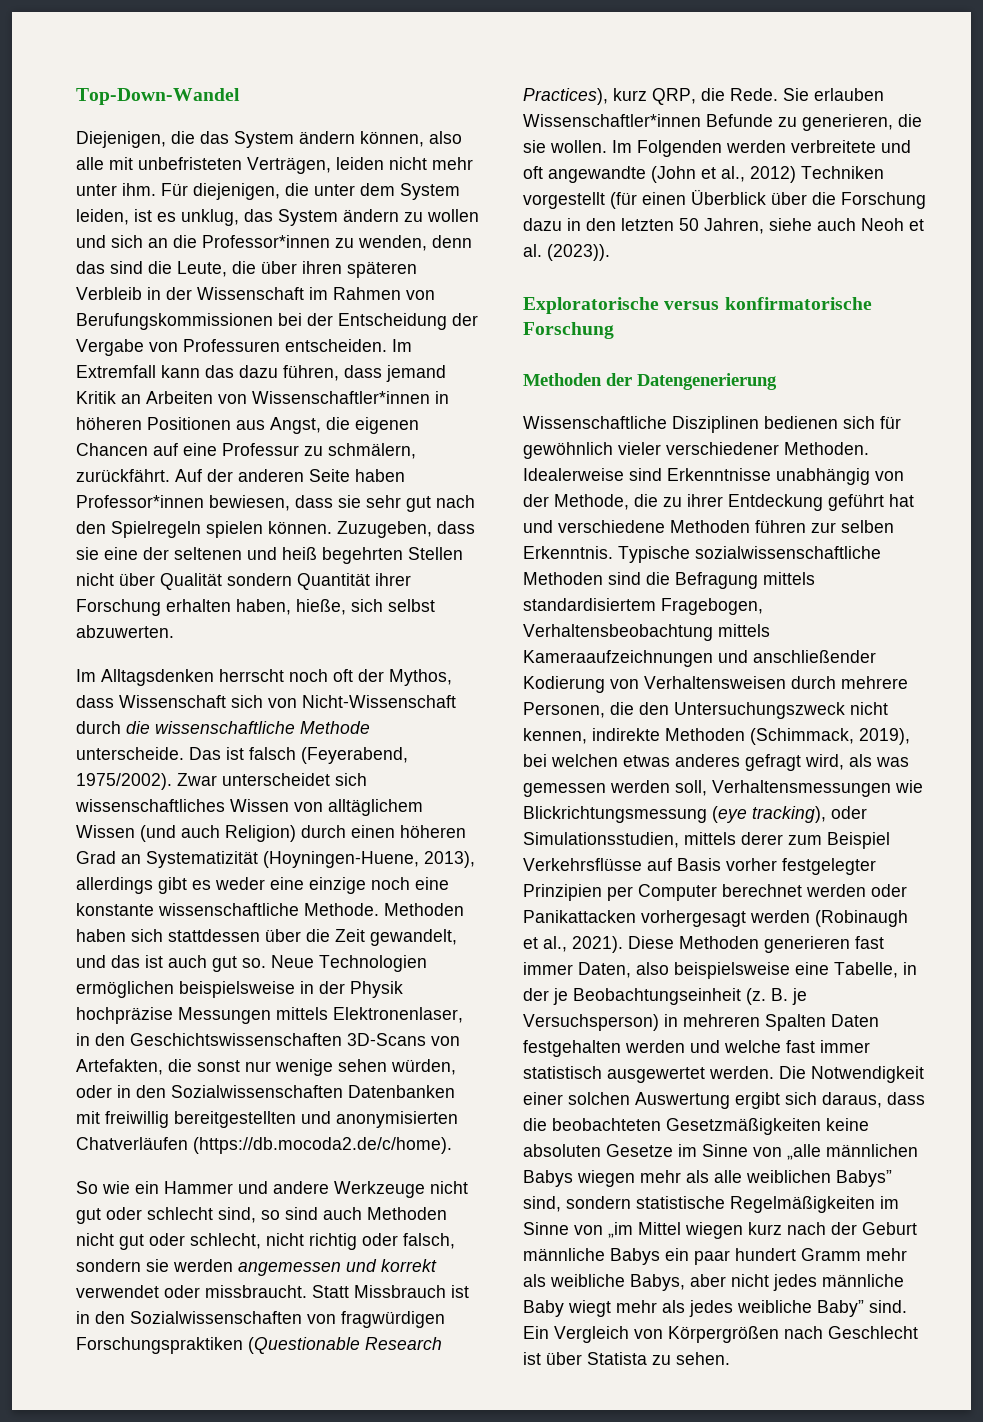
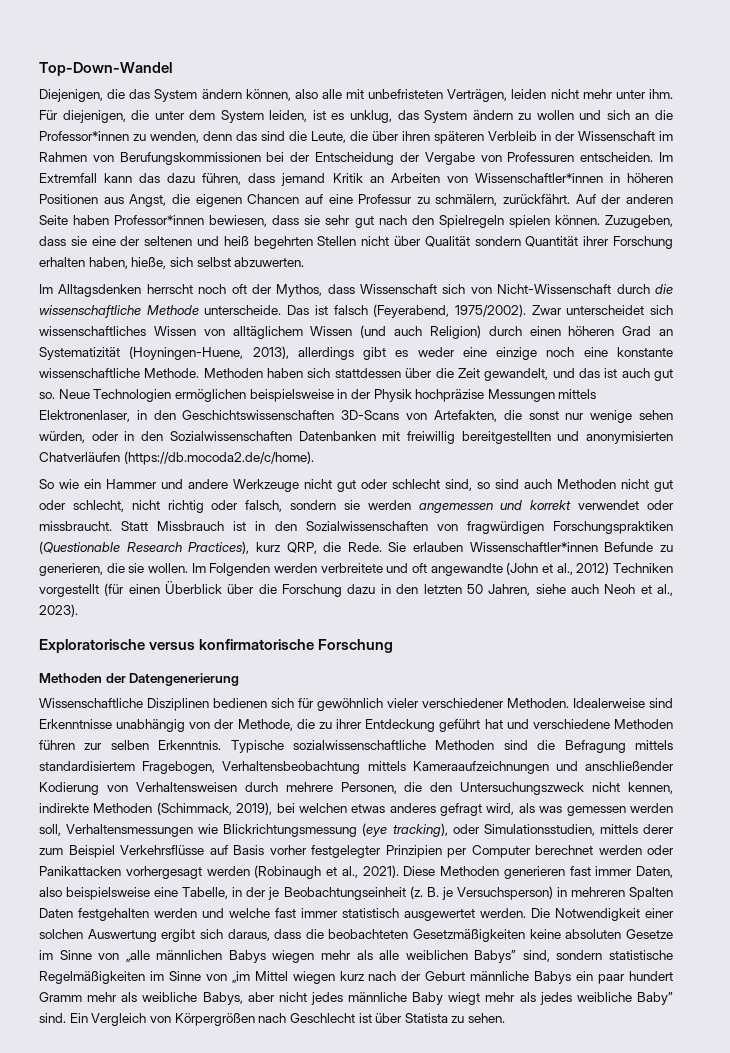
- Im Folgenden werden verbreitete und oft angewandte (John et al., 2012) Techniken vorgestellt (für einen Überblick über die Forschung dazu in den letzten 50 Jahren, siehe auch Neoh et al. (2023)).
+ Im Folgenden werden verbreitete und oft angewandte (John et al., 2012) Techniken vorgestellt (für einen Überblick über die Forschung dazu in den letzten 50 Jahren, siehe auch Neoh et al., 2023).

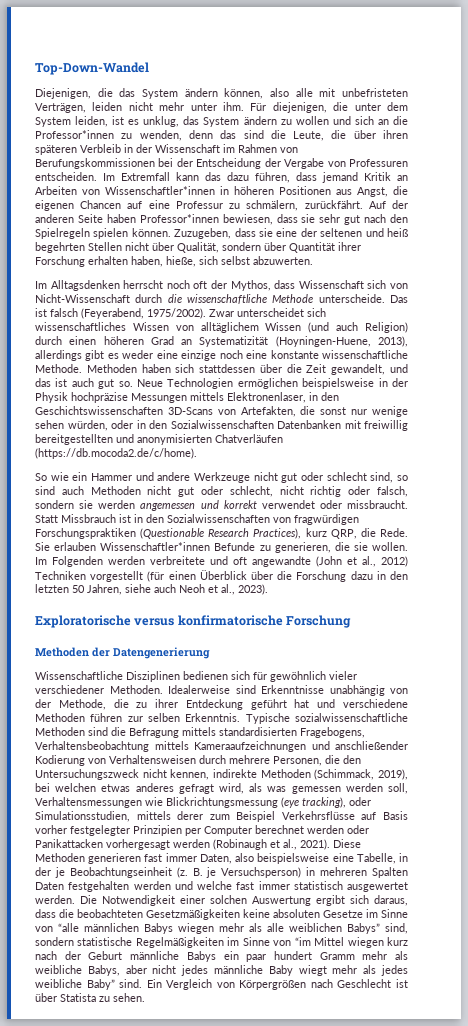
- Zuzugeben, dass sie eine der seltenen und heiß begehrten Stellen nicht über Qualität sondern Quantität ihrer Forschung erhalten haben, hieße, sich selbst abzuwerten.
+ Zuzugeben, dass sie eine der seltenen und heiß begehrten Stellen nicht über Qualität, sondern über Quantität ihrer Forschung erhalten haben, hieße, sich selbst abzuwerten.
- Typische sozialwissenschaftliche Methoden sind die Befragung mittels standardisiertem Fragebogen, Verhaltensbeobachtung mittels Kameraaufzeichnungen und anschließender Kodierung von Verhaltensweisen durch mehrere Personen, die den Untersuchungszweck nicht kennen, indirekte Methoden (Schimmack, 2019), bei welchen etwas anderes gefragt wird, als was gemessen werden soll, Verhaltensmessungen wie Blickrichtungsmessung (eye tracking), oder Simulationsstudien, mittels derer zum Beispiel Verkehrsflüsse auf Basis vorher festgelegter Prinzipien per Computer berechnet werden oder Panikattacken vorhergesagt werden (Robinaugh et al., 2021).
+ Typische sozialwissenschaftliche Methoden sind die Befragung mittels standardisierten Fragebogens, Verhaltensbeobachtung mittels Kameraaufzeichnungen und anschließender Kodierung von Verhaltensweisen durch mehrere Personen, die den Untersuchungszweck nicht kennen, indirekte Methoden (Schimmack, 2019), bei welchen etwas anderes gefragt wird, als was gemessen werden soll, Verhaltensmessungen wie Blickrichtungsmessung (eye tracking), oder Simulationsstudien, mittels derer zum Beispiel Verkehrsflüsse auf Basis vorher festgelegter Prinzipien per Computer berechnet werden oder Panikattacken vorhergesagt werden (Robinaugh et al., 2021).
- Die Notwendigkeit einer solchen Auswertung ergibt sich daraus, dass die beobachteten Gesetzmäßigkeiten keine absoluten Gesetze im Sinne von „alle männlichen Babys wiegen mehr als alle weiblichen Babys” sind, sondern statistische Regelmäßigkeiten im Sinne von „im Mittel wiegen kurz nach der Geburt männliche Babys ein paar hundert Gramm mehr als weibliche Babys, aber nicht jedes männliche Baby wiegt mehr als jedes weibliche Baby” sind.
+ Die Notwendigkeit einer solchen Auswertung ergibt sich daraus, dass die beobachteten Gesetzmäßigkeiten keine absoluten Gesetze im Sinne von “alle männlichen Babys wiegen mehr als alle weiblichen Babys” sind, sondern statistische Regelmäßigkeiten im Sinne von “im Mittel wiegen kurz nach der Geburt männliche Babys ein paar hundert Gramm mehr als weibliche Babys, aber nicht jedes männliche Baby wiegt mehr als jedes weibliche Baby” sind.

